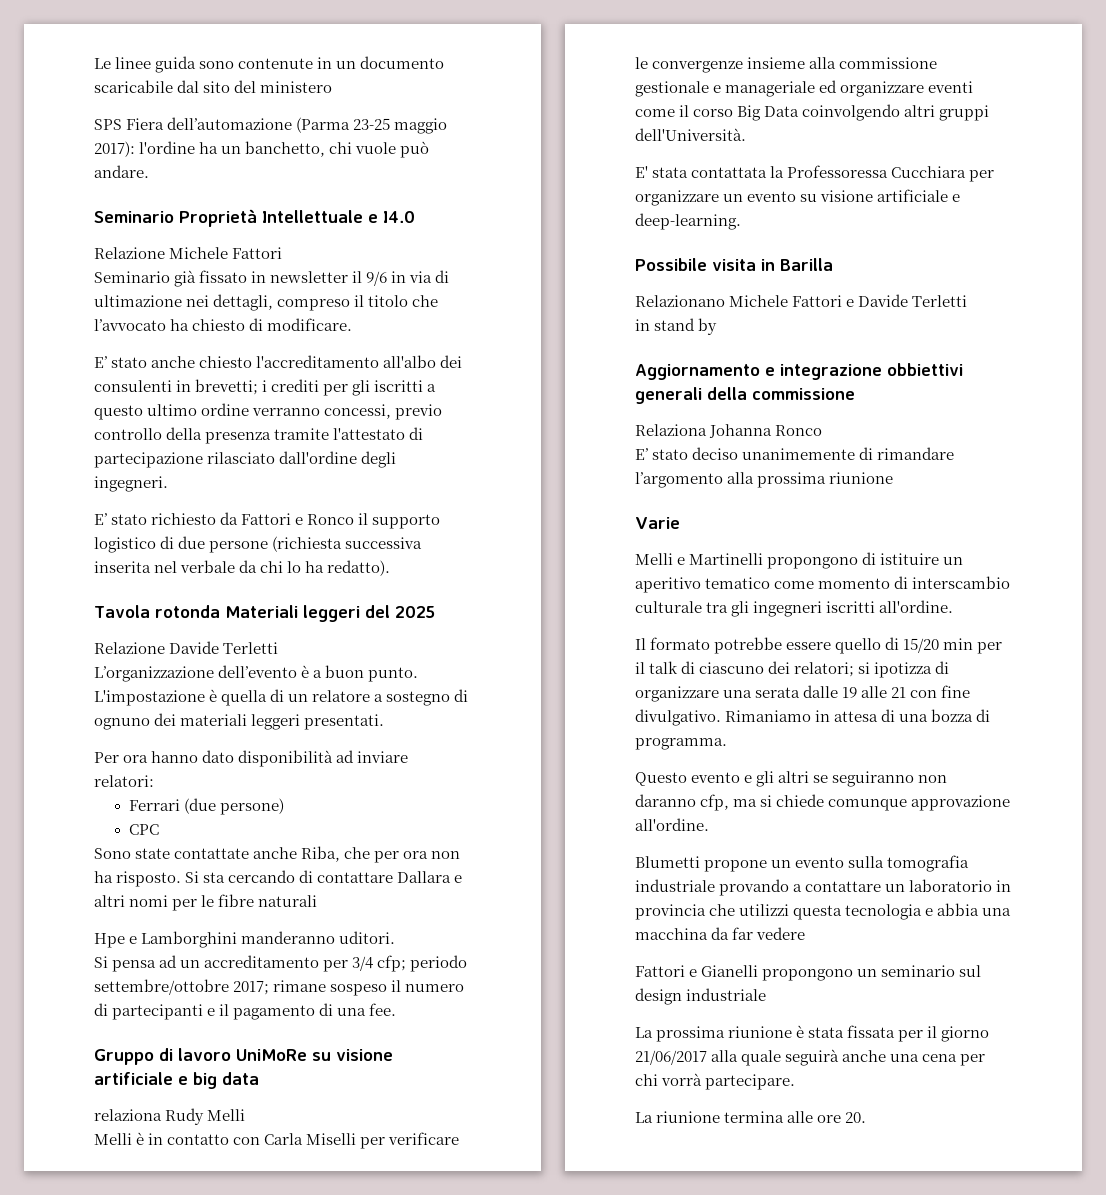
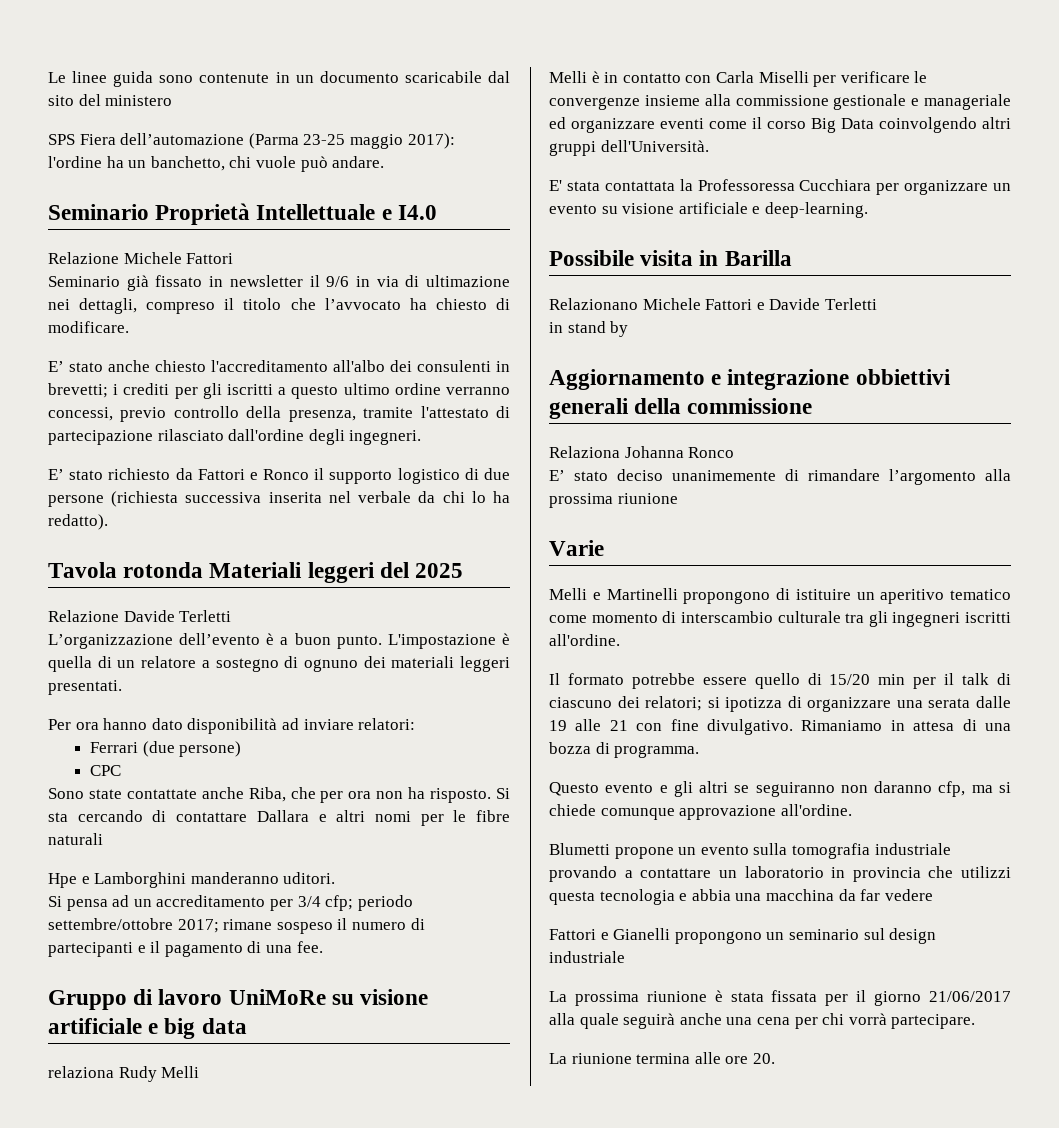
- E’ stato anche chiesto l'accreditamento all'albo dei consulenti in brevetti; i crediti per gli iscritti a questo ultimo ordine verranno concessi, previo controllo della presenza tramite l'attestato di partecipazione rilasciato dall'ordine degli ingegneri.
+ E’ stato anche chiesto l'accreditamento all'albo dei consulenti in brevetti; i crediti per gli iscritti a questo ultimo ordine verranno concessi, previo controllo della presenza, tramite l'attestato di partecipazione rilasciato dall'ordine degli ingegneri.

